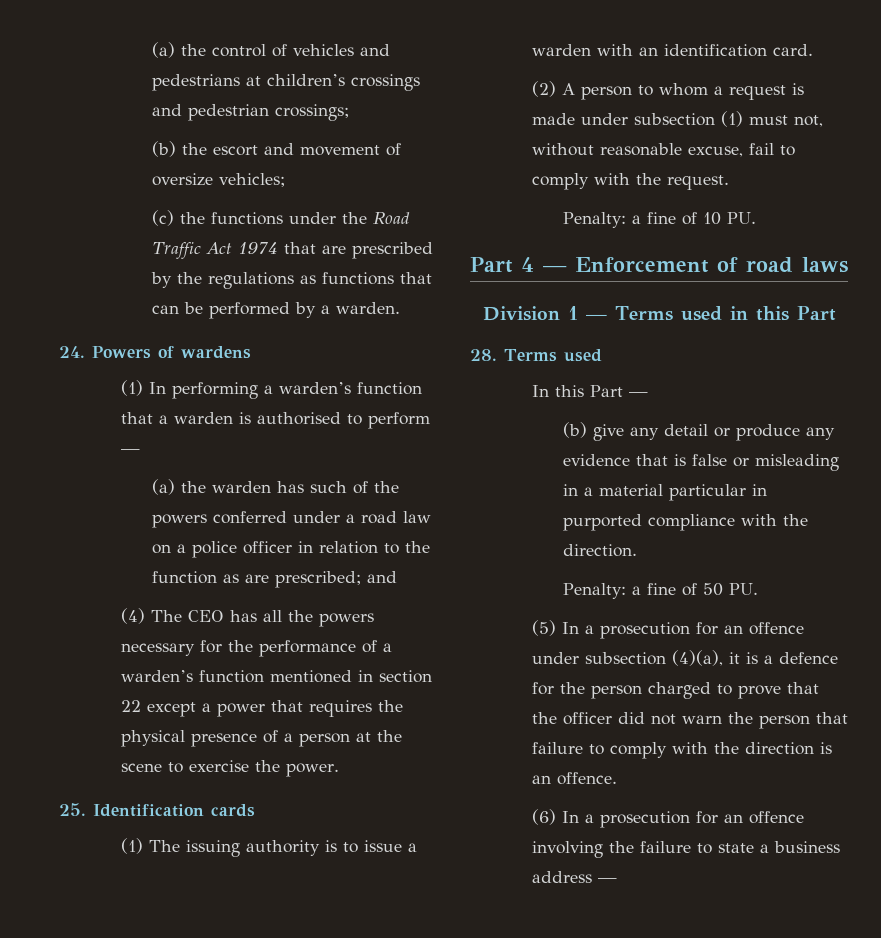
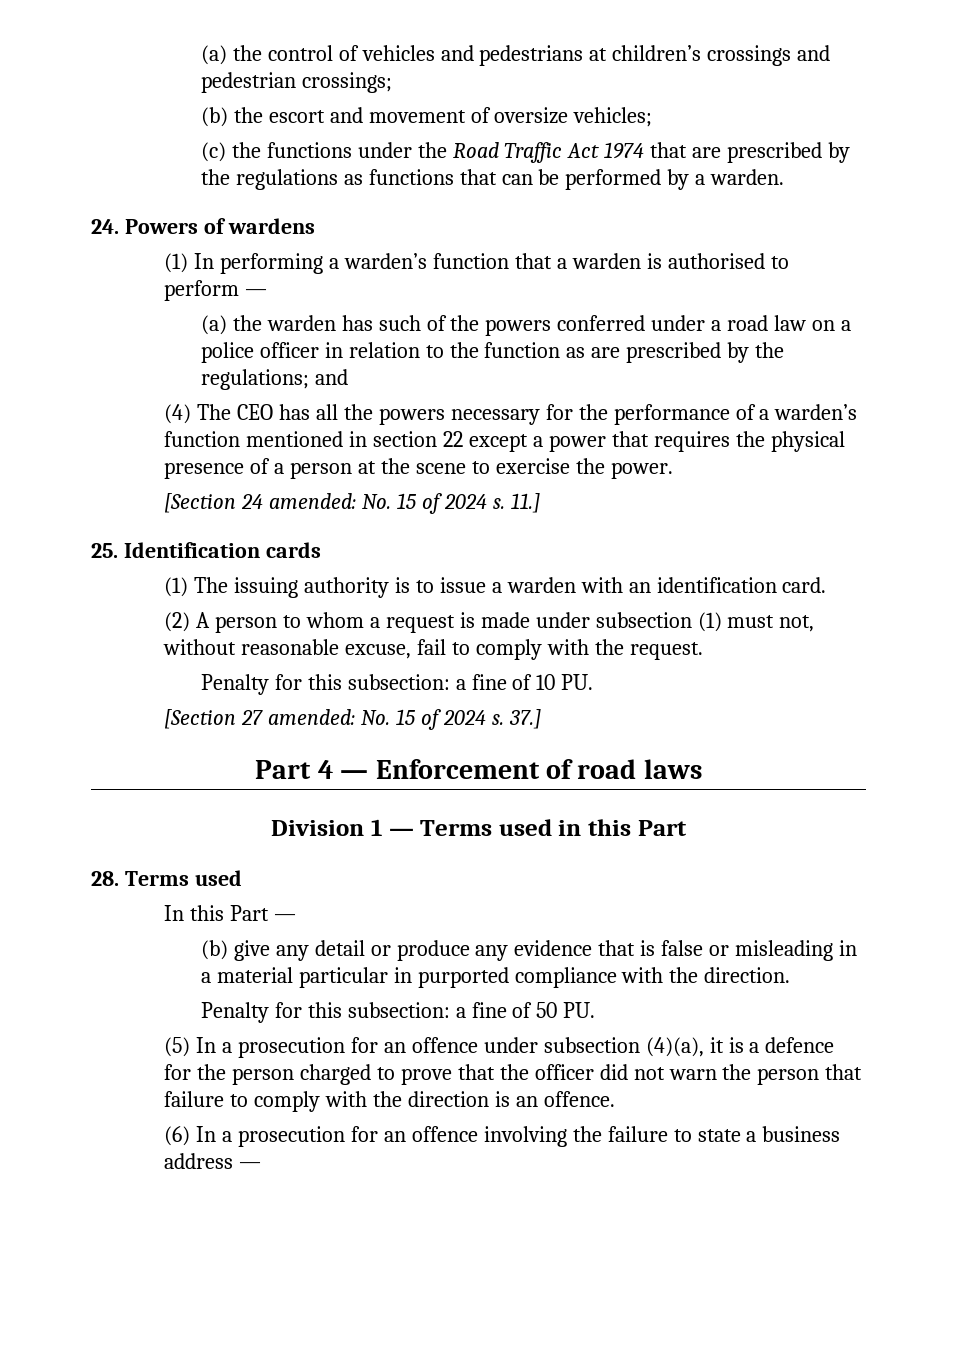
- (a) the warden has such of the powers conferred under a road law on a police officer in relation to the function as are prescribed; and
+ (a) the warden has such of the powers conferred under a road law on a police officer in relation to the function as are prescribed by the regulations; and
+ [Section 24 amended: No. 15 of 2024 s. 11.]
- Penalty: a fine of 10 PU.
+ Penalty for this subsection: a fine of 10 PU.
+ [Section 27 amended: No. 15 of 2024 s. 37.]
- Penalty: a fine of 50 PU.
+ Penalty for this subsection: a fine of 50 PU.

